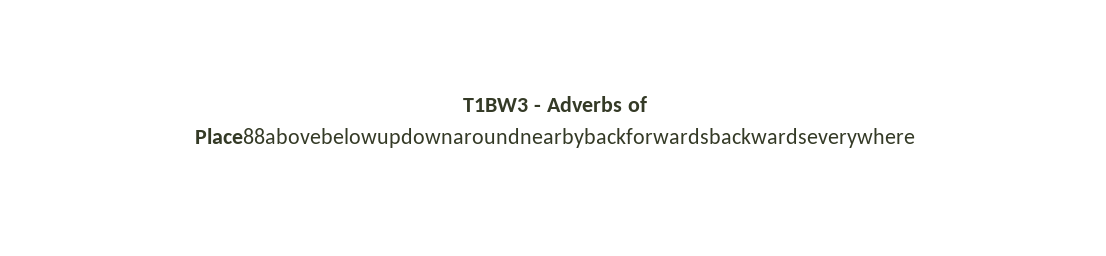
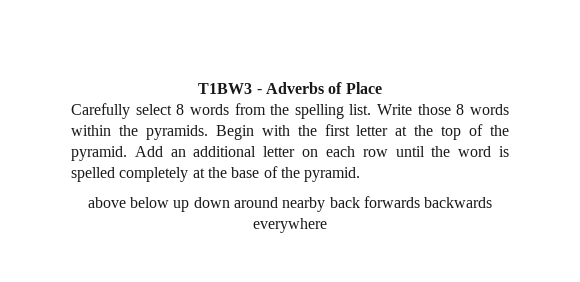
- T1BW3 - Adverbs of Place88abovebelowupdownaroundnearbybackforwardsbackwardseverywhere
+ T1BW3 - Adverbs of Place
+ Carefully select 8 words from the spelling list. Write those 8 words within the pyramids. Begin with the first letter at the top of the pyramid. Add an additional letter on each row until the word is spelled completely at the base of the pyramid.
+ above below up down around nearby back forwards backwards everywhere

